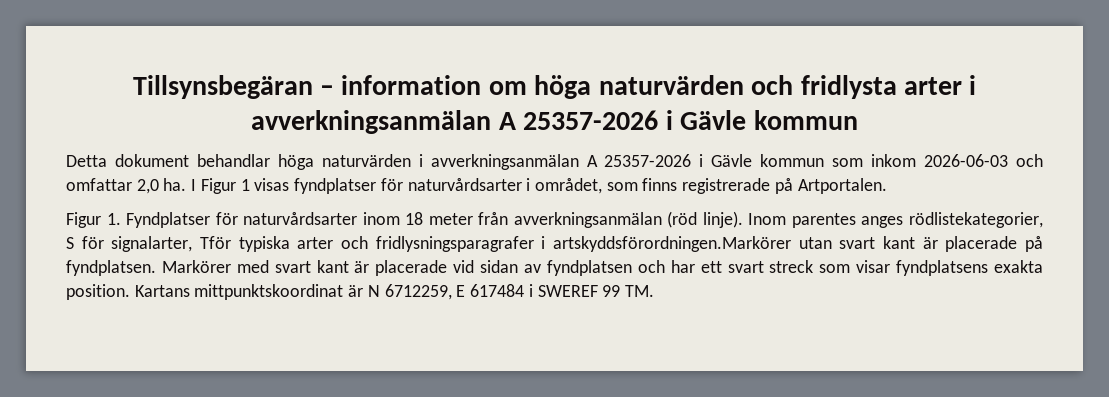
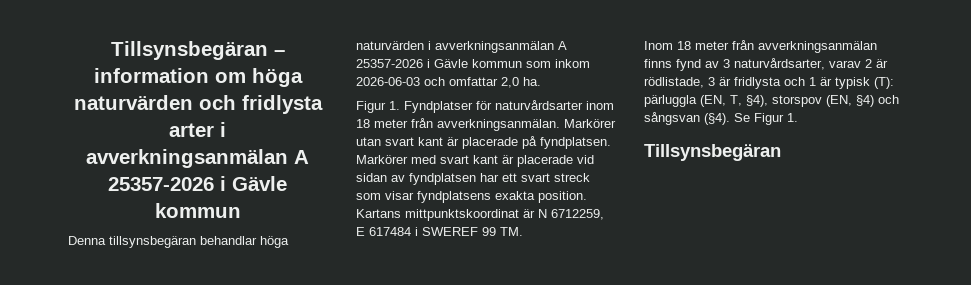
- Detta dokument behandlar höga naturvärden i avverkningsanmälan A 25357-2026 i Gävle kommun som inkom 2026-06-03 och omfattar 2,0 ha. I Figur 1 visas fyndplatser för naturvårdsarter i området, som finns registrerade på Artportalen.
+ Denna tillsynsbegäran behandlar höga naturvärden i avverkningsanmälan A 25357-2026 i Gävle kommun som inkom 2026-06-03 och omfattar 2,0 ha.
- Figur 1. Fyndplatser för naturvårdsarter inom 18 meter från avverkningsanmälan (röd linje). Inom parentes anges rödlistekategorier, S för signalarter, Tför typiska arter och fridlysningsparagrafer i artskyddsförordningen.Markörer utan svart kant är placerade på fyndplatsen.
+ Figur 1. Fyndplatser för naturvårdsarter inom 18 meter från avverkningsanmälan. Markörer utan svart kant är placerade på fyndplatsen.
- Markörer med svart kant är placerade vid sidan av fyndplatsen och har ett svart streck som visar fyndplatsens exakta position.
+ Markörer med svart kant är placerade vid sidan av fyndplatsen har ett svart streck som visar fyndplatsens exakta position.
+ Inom 18 meter från avverkningsanmälan finns fynd av 3 naturvårdsarter, varav 2 är rödlistade, 3 är fridlysta och 1 är typisk (T): pärluggla (EN, T, §4), storspov (EN, §4) och sångsvan (§4). Se Figur 1.
+ Tillsynsbegäran

